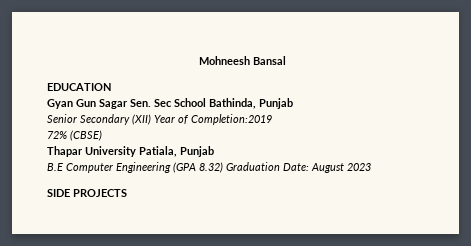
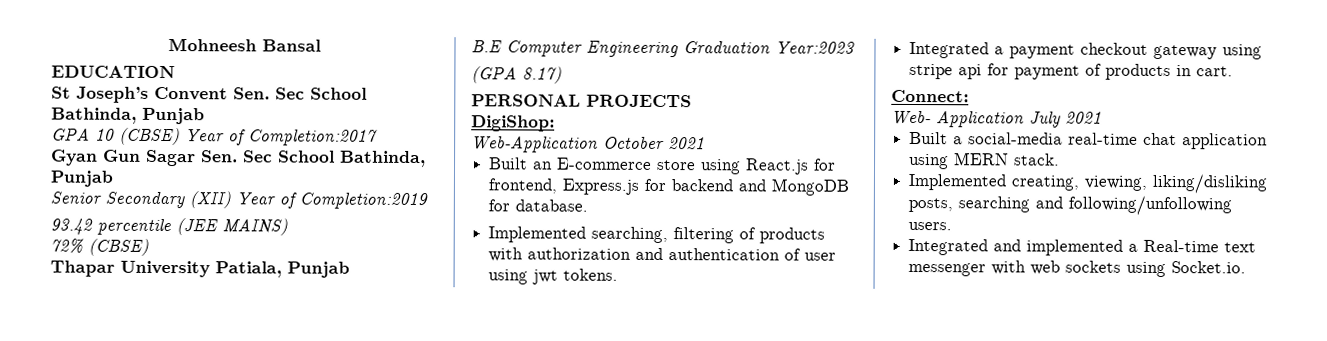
+ St Joseph’s Convent Sen. Sec School Bathinda, Punjab
+ GPA 10 (CBSE) Year of Completion:2017
+ 93.42 percentile (JEE MAINS)
- B.E Computer Engineering (GPA 8.32) Graduation Date: August 2023
- SIDE PROJECTS
+ B.E Computer Engineering Graduation Year:2023
+ (GPA 8.17)
+ PERSONAL PROJECTS
+ DigiShop:
+ Web-Application October 2021
+ Built an E-commerce store using React.js for frontend, Express.js for backend and MongoDB for database.
+ Implemented searching, filtering of products with authorization and authentication of user using jwt tokens.
+ Integrated a payment checkout gateway using stripe api for payment of products in cart.
+ Connect:
+ Web- Application July 2021
+ Built a social-media real-time chat application using MERN stack.
+ Implemented creating, viewing, liking/disliking posts, searching and following/unfollowing users.
+ Integrated and implemented a Real-time text messenger with web sockets using Socket.io.

